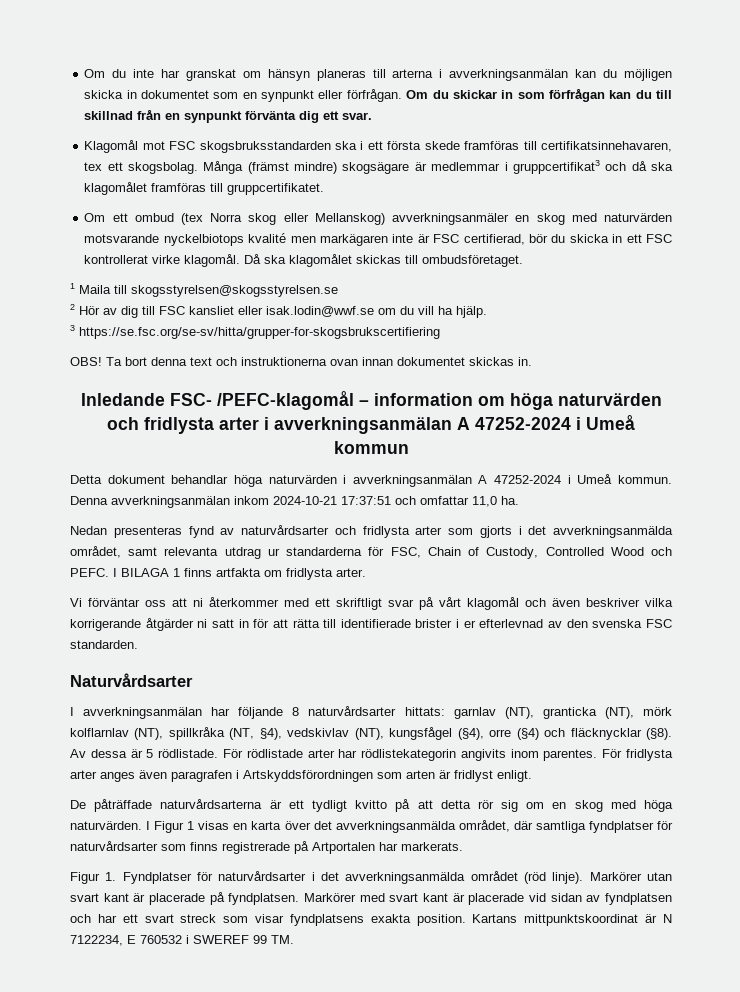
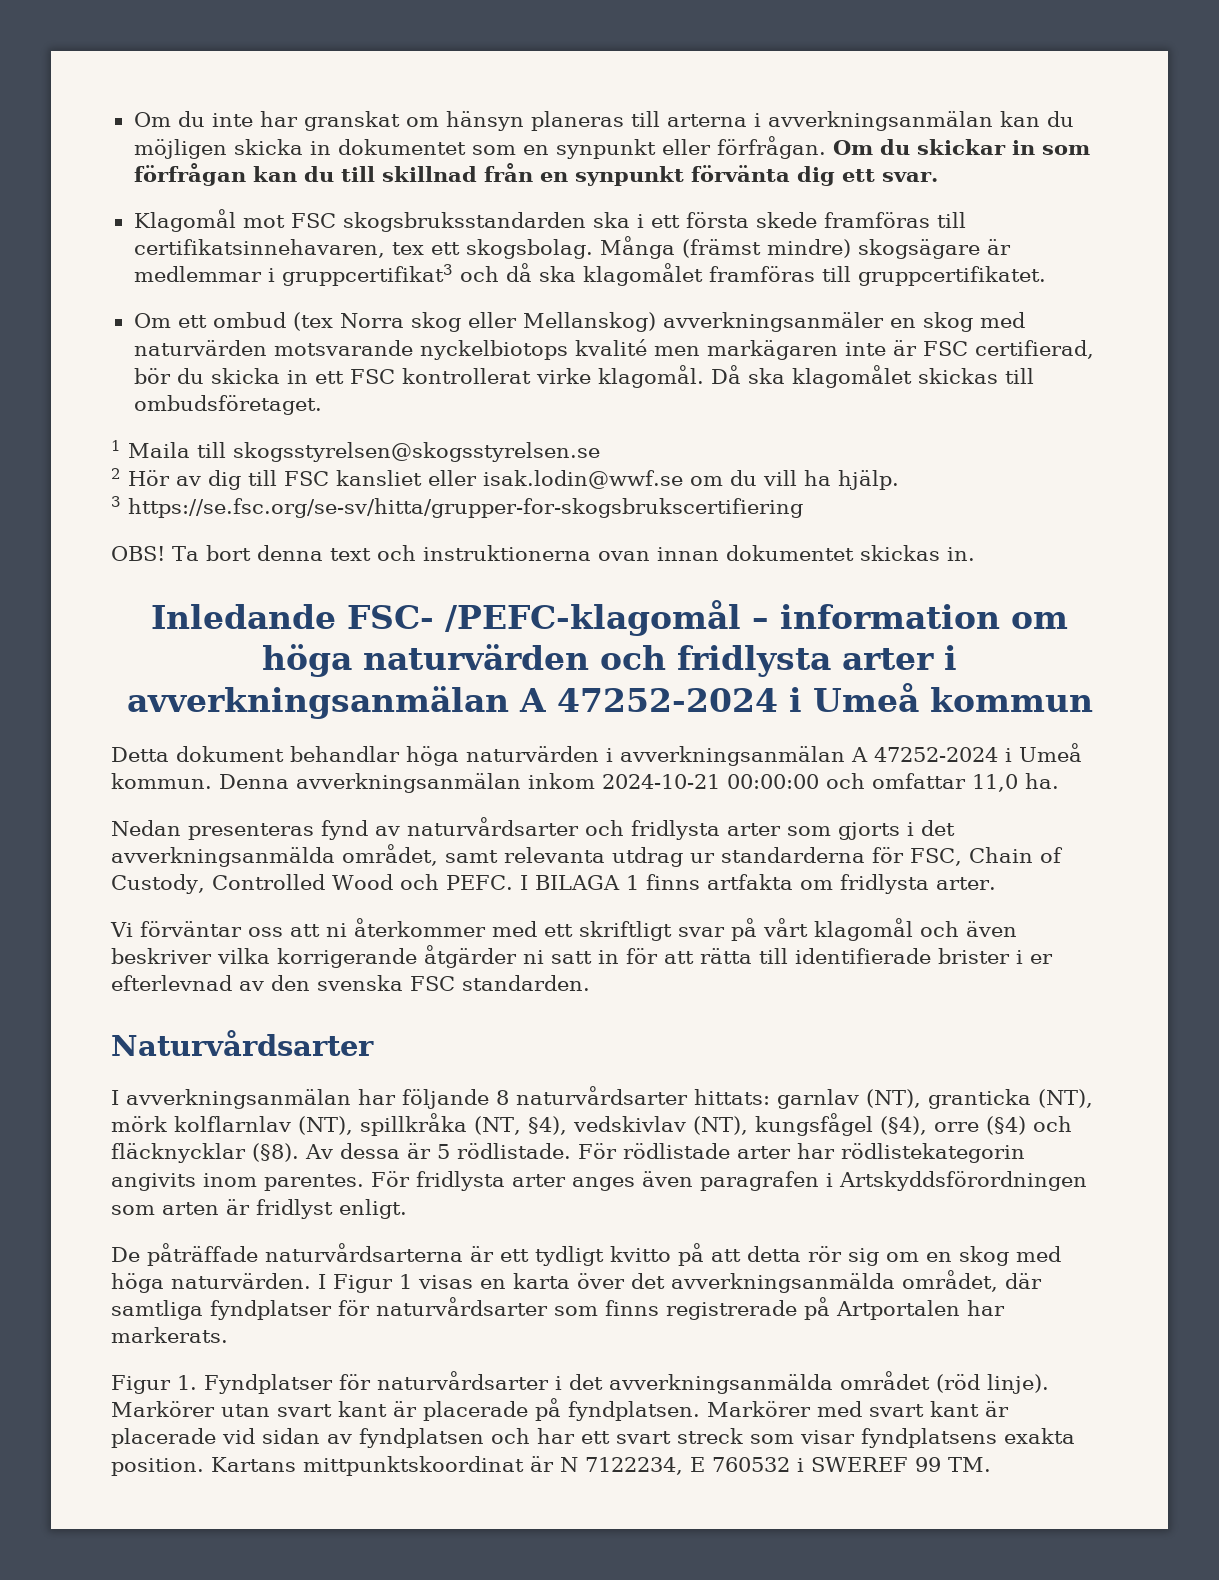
- Denna avverkningsanmälan inkom 2024-10-21 17:37:51 och omfattar 11,0 ha.
+ Denna avverkningsanmälan inkom 2024-10-21 00:00:00 och omfattar 11,0 ha.

